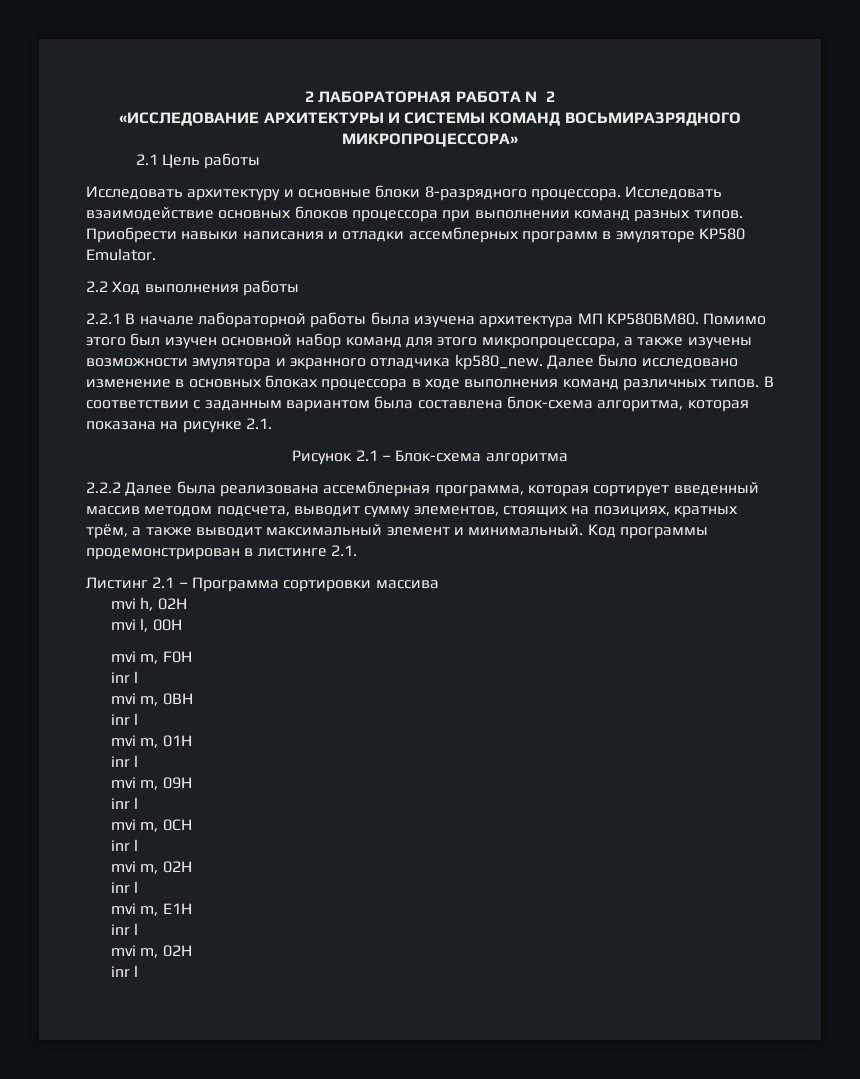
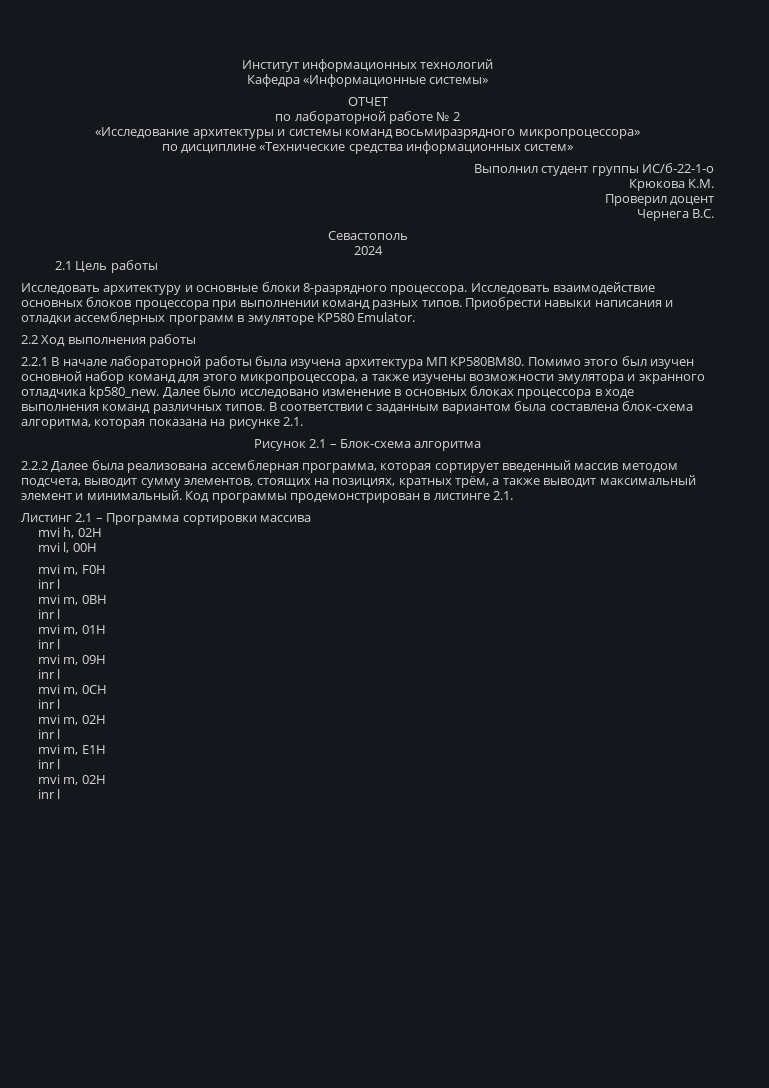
- 2 ЛАБОРАТОРНАЯ РАБОТА №2
- «ИССЛЕДОВАНИЕ АРХИТЕКТУРЫ И СИСТЕМЫ КОМАНД ВОСЬМИРАЗРЯДНОГО МИКРОПРОЦЕССОРА»
+ Институт информационных технологий
+ Кафедра «Информационные системы»
+ ОТЧЕТ
+ по лабораторной работе № 2
+ «Исследование архитектуры и системы команд восьмиразрядного микропроцессора»
+ по дисциплине «Технические средства информационных систем»
+ Выполнил студент группы ИС/б-22-1-о
+ Крюкова К.М.
+ Проверил доцент
+ Чернега В.С.
+ Севастополь
+ 2024

